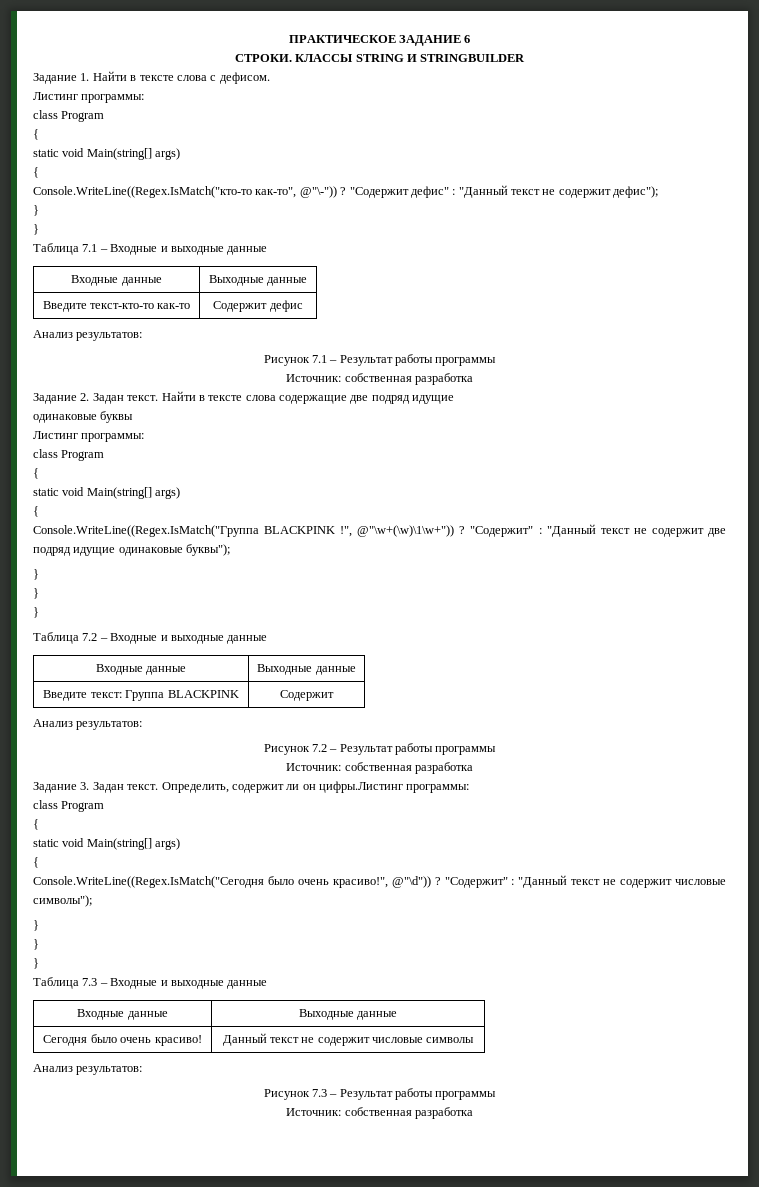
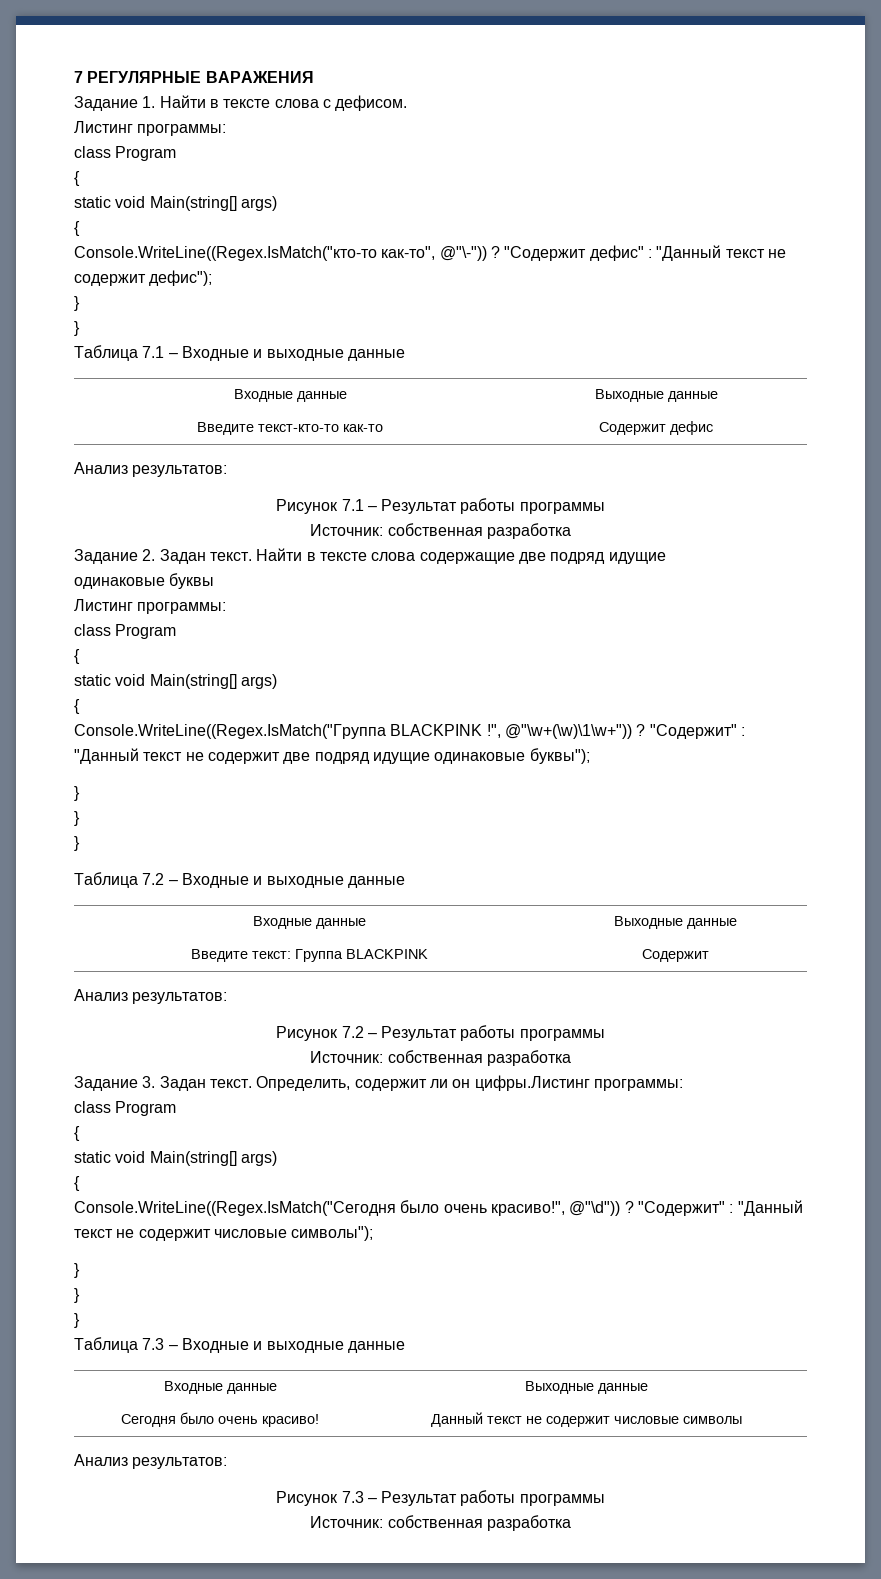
- ПРАКТИЧЕСКОЕ ЗАДАНИЕ 6
- СТРОКИ. КЛАССЫ STRING И STRINGBUILDER
+ 7 РЕГУЛЯРНЫЕ ВАРАЖЕНИЯ

